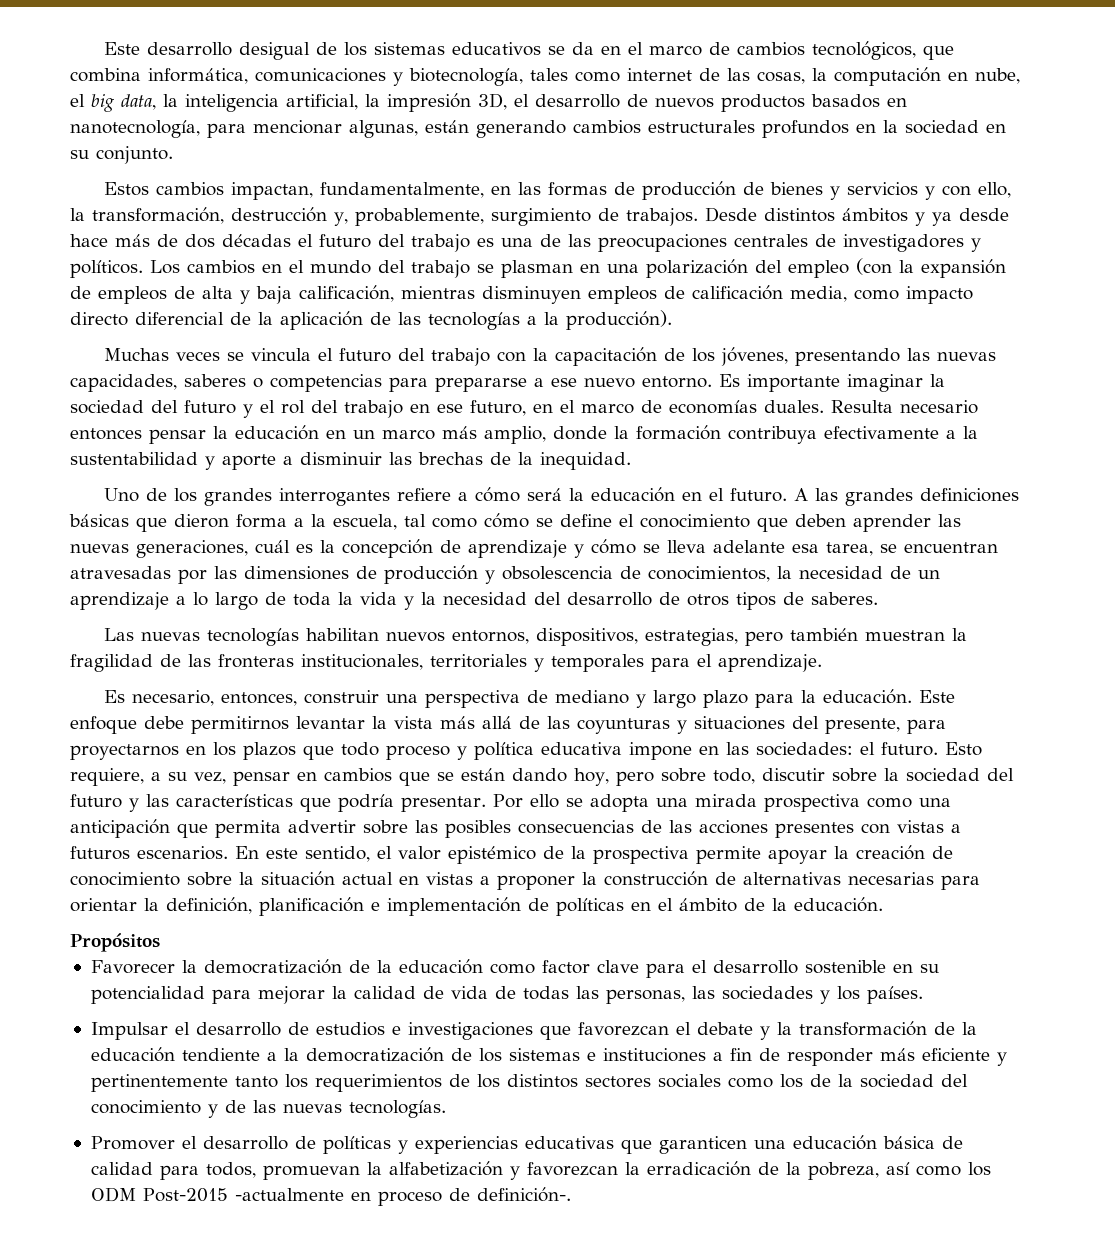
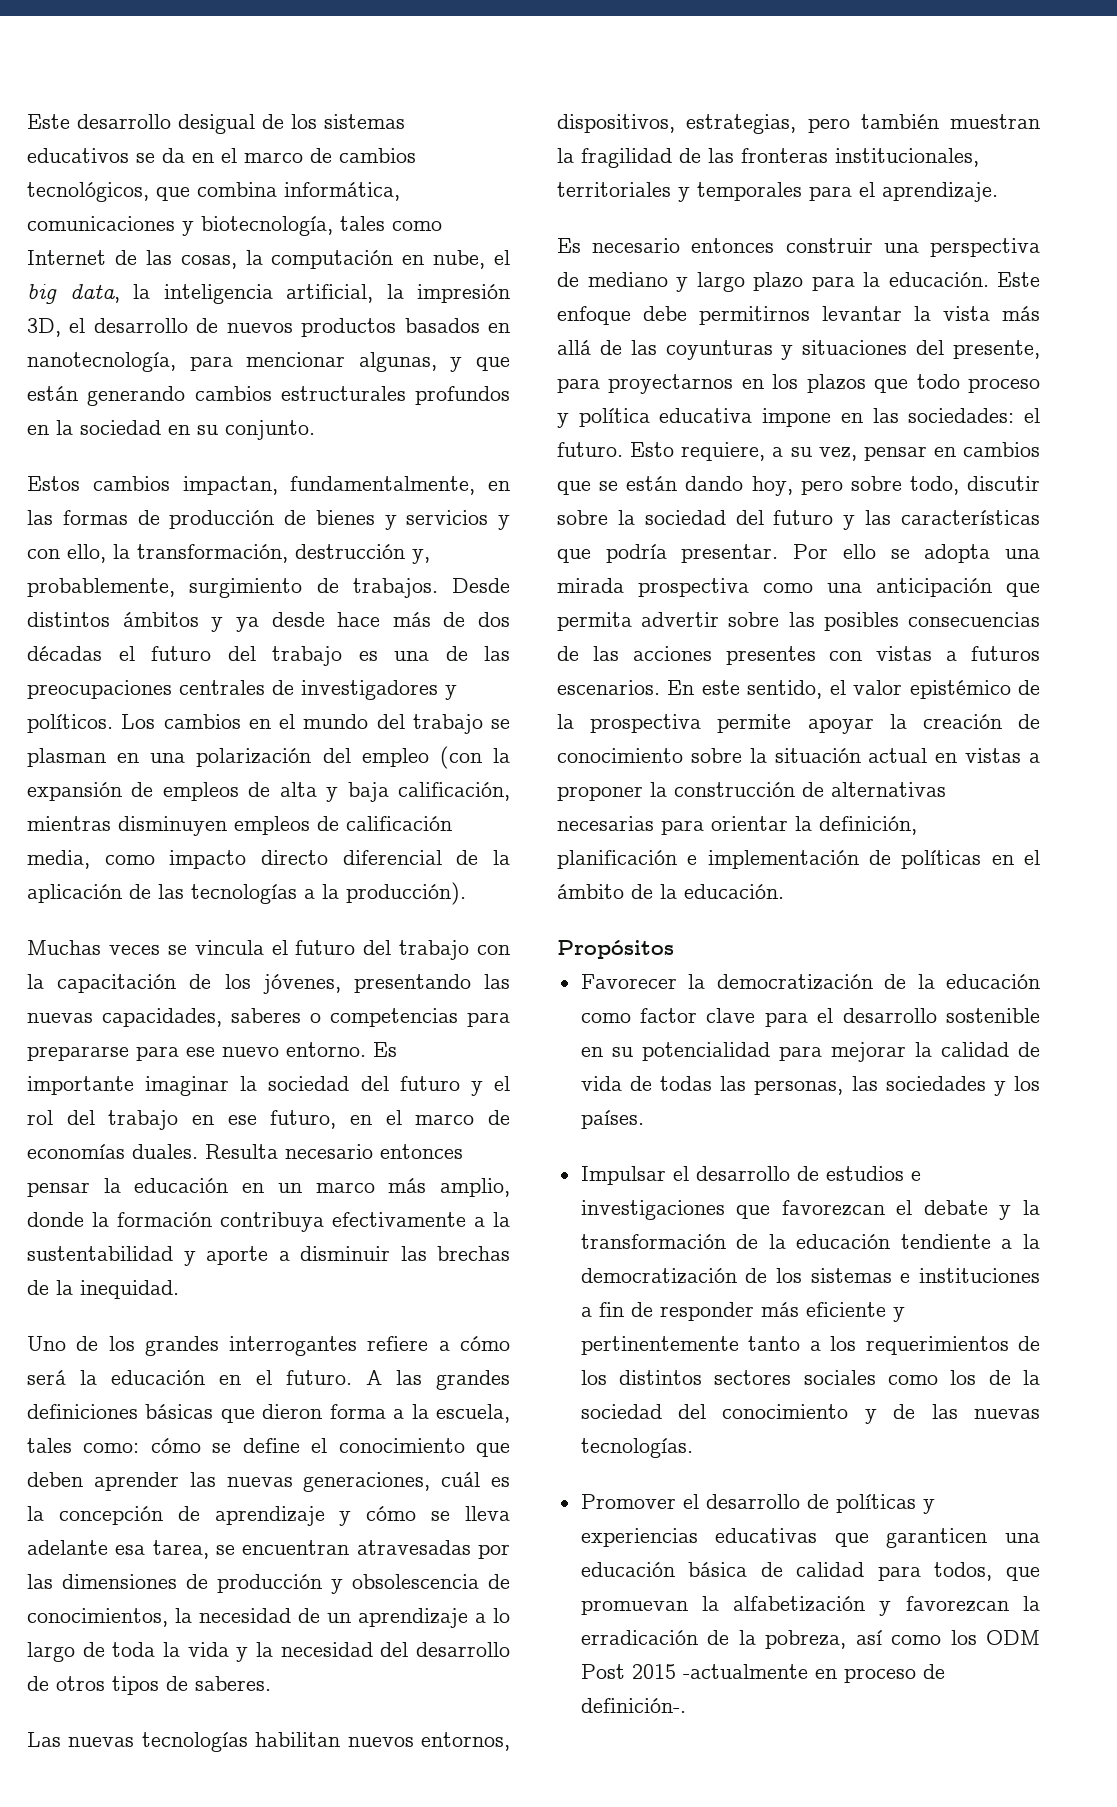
- Este desarrollo desigual de los sistemas educativos se da en el marco de cambios tecnológicos, que combina informática, comunicaciones y biotecnología, tales como internet de las cosas, la computación en nube, el big data, la inteligencia artificial, la impresión 3D, el desarrollo de nuevos productos basados en nanotecnología, para mencionar algunas, están generando cambios estructurales profundos en la sociedad en su conjunto.
+ Este desarrollo desigual de los sistemas educativos se da en el marco de cambios tecnológicos, que combina informática, comunicaciones y biotecnología, tales como Internet de las cosas, la computación en nube, el big data, la inteligencia artificial, la impresión 3D, el desarrollo de nuevos productos basados en nanotecnología, para mencionar algunas, y que están generando cambios estructurales profundos en la sociedad en su conjunto.
- Muchas veces se vincula el futuro del trabajo con la capacitación de los jóvenes, presentando las nuevas capacidades, saberes o competencias para prepararse a ese nuevo entorno.
+ Muchas veces se vincula el futuro del trabajo con la capacitación de los jóvenes, presentando las nuevas capacidades, saberes o competencias para prepararse para ese nuevo entorno.
- A las grandes definiciones básicas que dieron forma a la escuela, tal como cómo se define el conocimiento que deben aprender las nuevas generaciones, cuál es la concepción de aprendizaje y cómo se lleva adelante esa tarea, se encuentran atravesadas por las dimensiones de producción y obsolescencia de conocimientos, la necesidad de un aprendizaje a lo largo de toda la vida y la necesidad del desarrollo de otros tipos de saberes.
+ A las grandes definiciones básicas que dieron forma a la escuela, tales como: cómo se define el conocimiento que deben aprender las nuevas generaciones, cuál es la concepción de aprendizaje y cómo se lleva adelante esa tarea, se encuentran atravesadas por las dimensiones de producción y obsolescencia de conocimientos, la necesidad de un aprendizaje a lo largo de toda la vida y la necesidad del desarrollo de otros tipos de saberes.
- Es necesario, entonces, construir una perspectiva de mediano y largo plazo para la educación.
+ Es necesario entonces construir una perspectiva de mediano y largo plazo para la educación.
- Impulsar el desarrollo de estudios e investigaciones que favorezcan el debate y la transformación de la educación tendiente a la democratización de los sistemas e instituciones a fin de responder más eficiente y pertinentemente tanto los requerimientos de los distintos sectores sociales como los de la sociedad del conocimiento y de las nuevas tecnologías.
+ Impulsar el desarrollo de estudios e investigaciones que favorezcan el debate y la transformación de la educación tendiente a la democratización de los sistemas e instituciones a fin de responder más eficiente y pertinentemente tanto a los requerimientos de los distintos sectores sociales como los de la sociedad del conocimiento y de las nuevas tecnologías.
- Promover el desarrollo de políticas y experiencias educativas que garanticen una educación básica de calidad para todos, promuevan la alfabetización y favorezcan la erradicación de la pobreza, así como los ODM Post-2015 -actualmente en proceso de definición-.
+ Promover el desarrollo de políticas y experiencias educativas que garanticen una educación básica de calidad para todos, que promuevan la alfabetización y favorezcan la erradicación de la pobreza, así como los ODM Post 2015 -actualmente en proceso de definición-.

